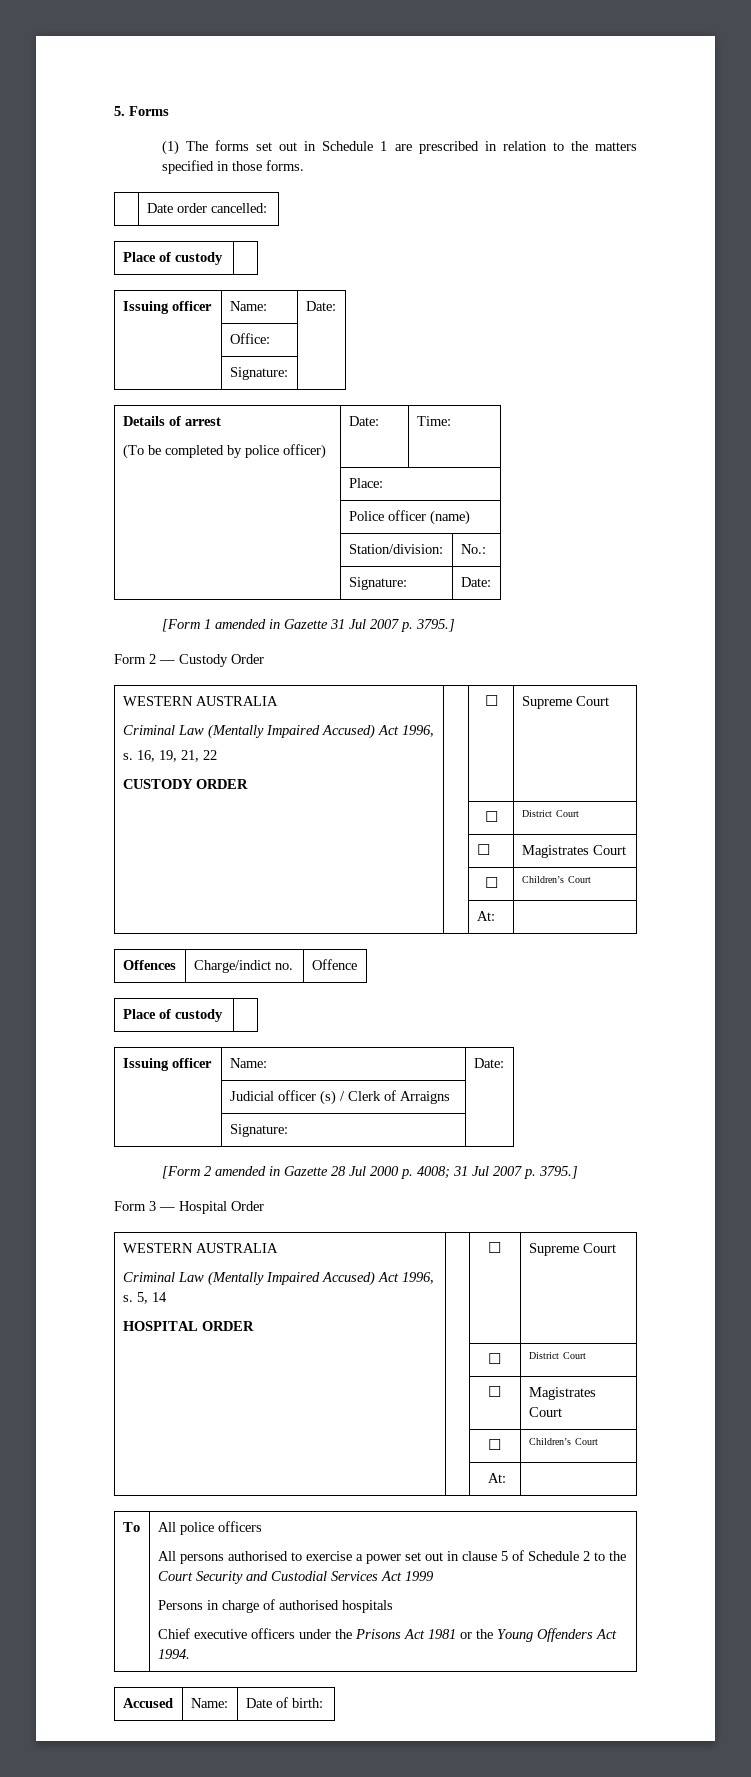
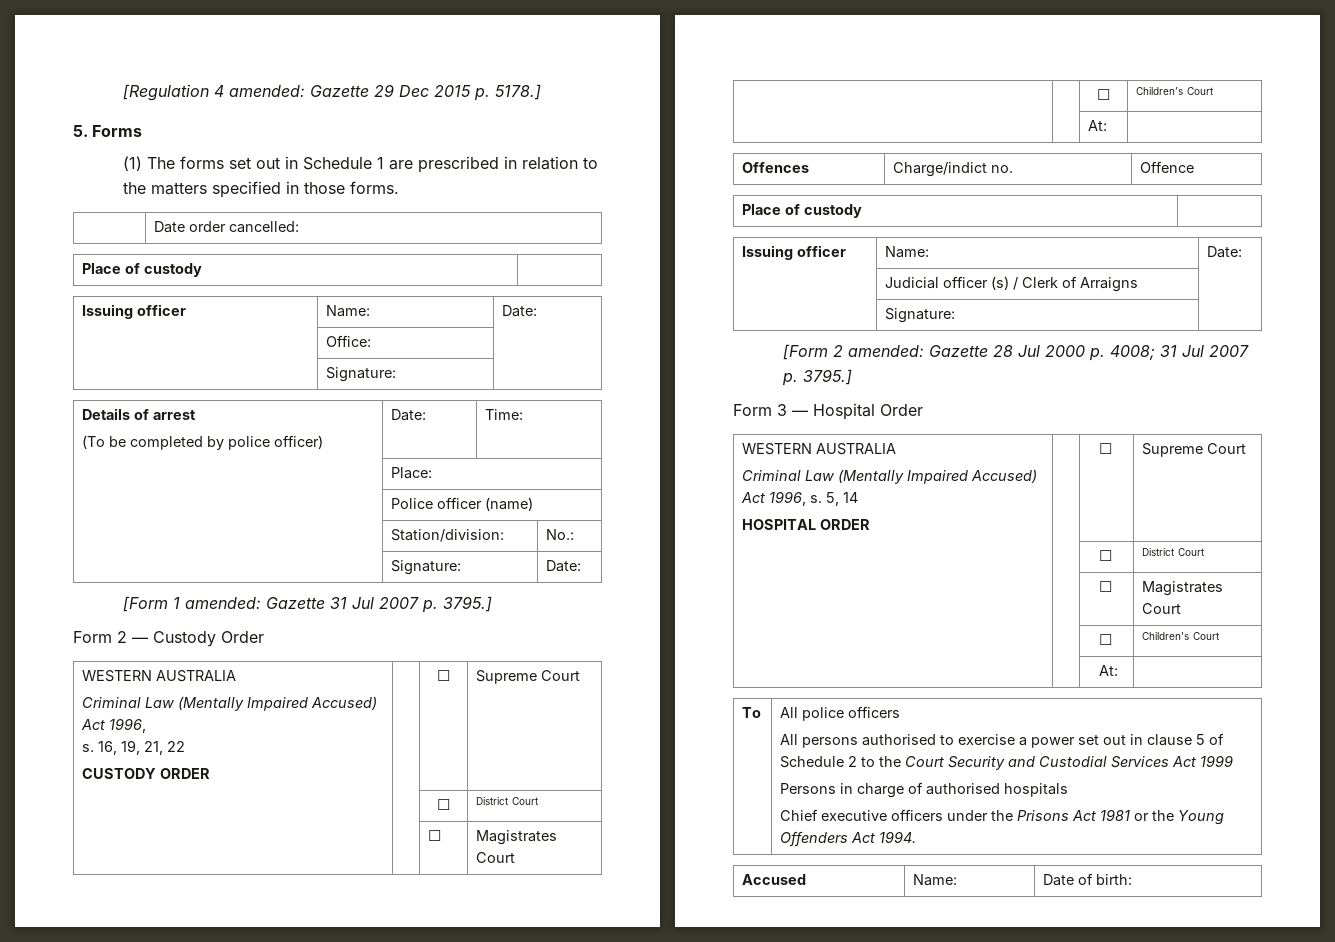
+ [Regulation 4 amended: Gazette 29 Dec 2015 p. 5178.]
- [Form 1 amended in Gazette 31 Jul 2007 p. 3795.]
+ [Form 1 amended: Gazette 31 Jul 2007 p. 3795.]
- [Form 2 amended in Gazette 28 Jul 2000 p. 4008; 31 Jul 2007 p. 3795.]
+ [Form 2 amended: Gazette 28 Jul 2000 p. 4008; 31 Jul 2007 p. 3795.]

